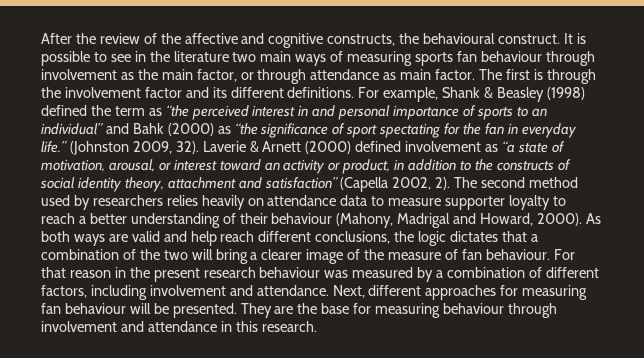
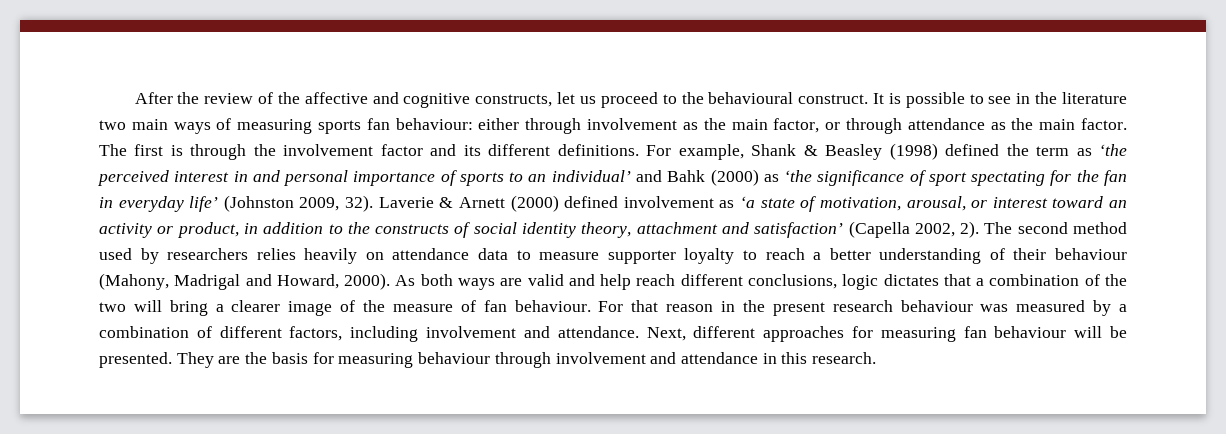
- After the review of the affective and cognitive constructs, the behavioural construct.
+ After the review of the affective and cognitive constructs, let us proceed to the behavioural construct.
- It is possible to see in the literature two main ways of measuring sports fan behaviour through involvement as the main factor, or through attendance as main factor.
+ It is possible to see in the literature two main ways of measuring sports fan behaviour: either through involvement as the main factor, or through attendance as the main factor.
- For example, Shank & Beasley (1998) defined the term as “the perceived interest in and personal importance of sports to an individual” and Bahk (2000) as “the significance of sport spectating for the fan in everyday life.” (Johnston 2009, 32).
+ For example, Shank & Beasley (1998) defined the term as ‘the perceived interest in and personal importance of sports to an individual’ and Bahk (2000) as ‘the significance of sport spectating for the fan in everyday life’ (Johnston 2009, 32).
- Laverie & Arnett (2000) defined involvement as “a state of motivation, arousal, or interest toward an activity or product, in addition to the constructs of social identity theory, attachment and satisfaction” (Capella 2002, 2).
+ Laverie & Arnett (2000) defined involvement as ‘a state of motivation, arousal, or interest toward an activity or product, in addition to the constructs of social identity theory, attachment and satisfaction’ (Capella 2002, 2).
- As both ways are valid and help reach different conclusions, the logic dictates that a combination of the two will bring a clearer image of the measure of fan behaviour.
+ As both ways are valid and help reach different conclusions, logic dictates that a combination of the two will bring a clearer image of the measure of fan behaviour.
- They are the base for measuring behaviour through involvement and attendance in this research.
+ They are the basis for measuring behaviour through involvement and attendance in this research.

